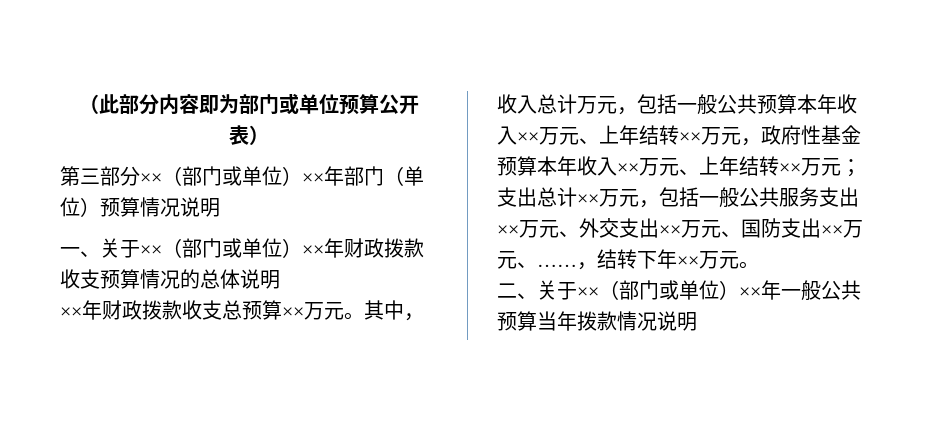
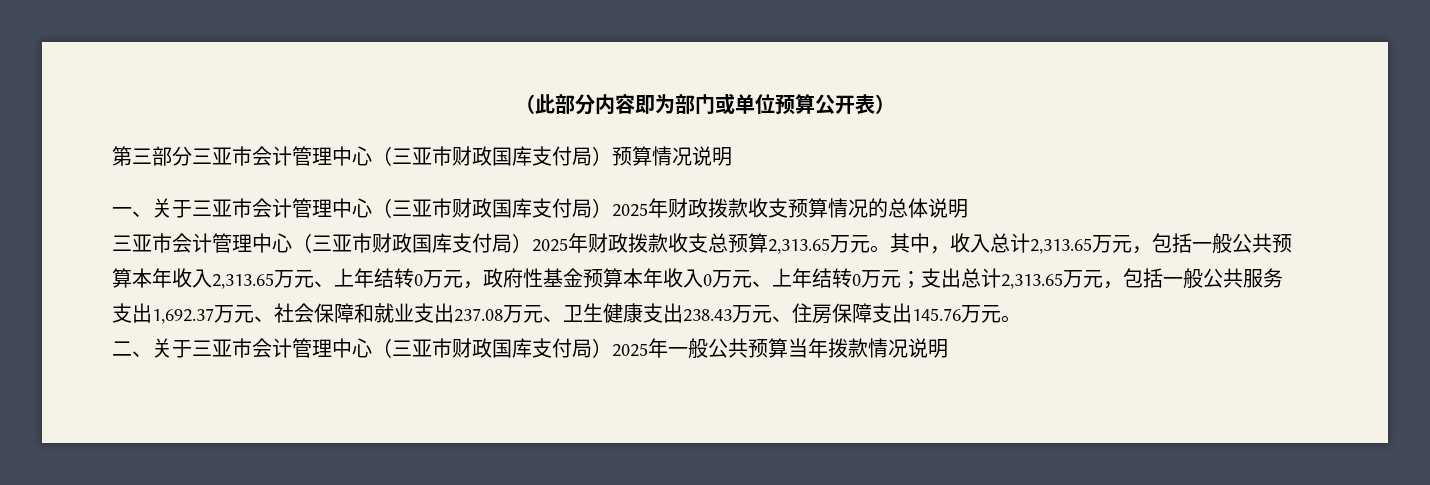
- 第三部分××（部门或单位）××年部门（单位）预算情况说明
+ 第三部分三亚市会计管理中心（三亚市财政国库支付局）预算情况说明
- 一、关于××（部门或单位）××年财政拨款收支预算情况的总体说明
+ 一、关于三亚市会计管理中心（三亚市财政国库支付局）2025年财政拨款收支预算情况的总体说明
- ××年财政拨款收支总预算××万元。
+ 三亚市会计管理中心（三亚市财政国库支付局）2025年财政拨款收支总预算2,313.65万元。
- 其中，收入总计万元，包括一般公共预算本年收入××万元、上年结转××万元，政府性基金预算本年收入××万元、上年结转××万元；支出总计××万元，包括一般公共服务支出××万元、外交支出××万元、国防支出××万元、……，结转下年××万元。
- 二、关于××（部门或单位）××年一般公共预算当年拨款情况说明
+ 其中，收入总计2,313.65万元，包括一般公共预算本年收入2,313.65万元、上年结转0万元，政府性基金预算本年收入0万元、上年结转0万元；支出总计2,313.65万元，包括一般公共服务支出1,692.37万元、社会保障和就业支出237.08万元、卫生健康支出238.43万元、住房保障支出145.76万元。
+ 二、关于三亚市会计管理中心（三亚市财政国库支付局）2025年一般公共预算当年拨款情况说明

